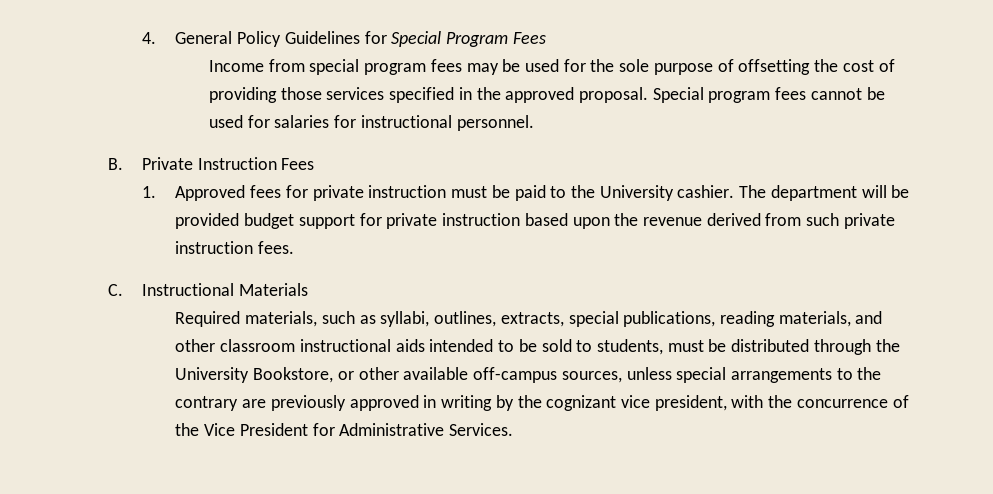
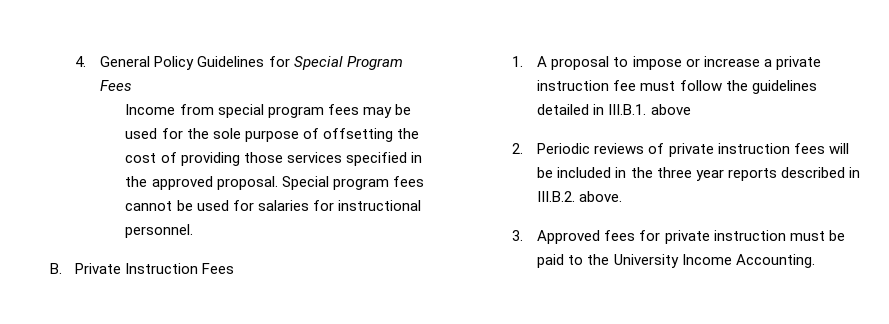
- 1. Approved fees for private instruction must be paid to the University cashier. The department will be provided budget support for private instruction based upon the revenue derived from such private instruction fees.
- C. Instructional Materials
- Required materials, such as syllabi, outlines, extracts, special publications, reading materials, and other classroom instructional aids intended to be sold to students, must be distributed through the University Bookstore, or other available off-campus sources, unless special arrangements to the contrary are previously approved in writing by the cognizant vice president, with the concurrence of the Vice President for Administrative Services.
+ 1. A proposal to impose or increase a private instruction fee must follow the guidelines detailed in III.B.1. above
+ 2. Periodic reviews of private instruction fees will be included in the three year reports described in III.B.2. above.
+ 3. Approved fees for private instruction must be paid to the University Income Accounting.

